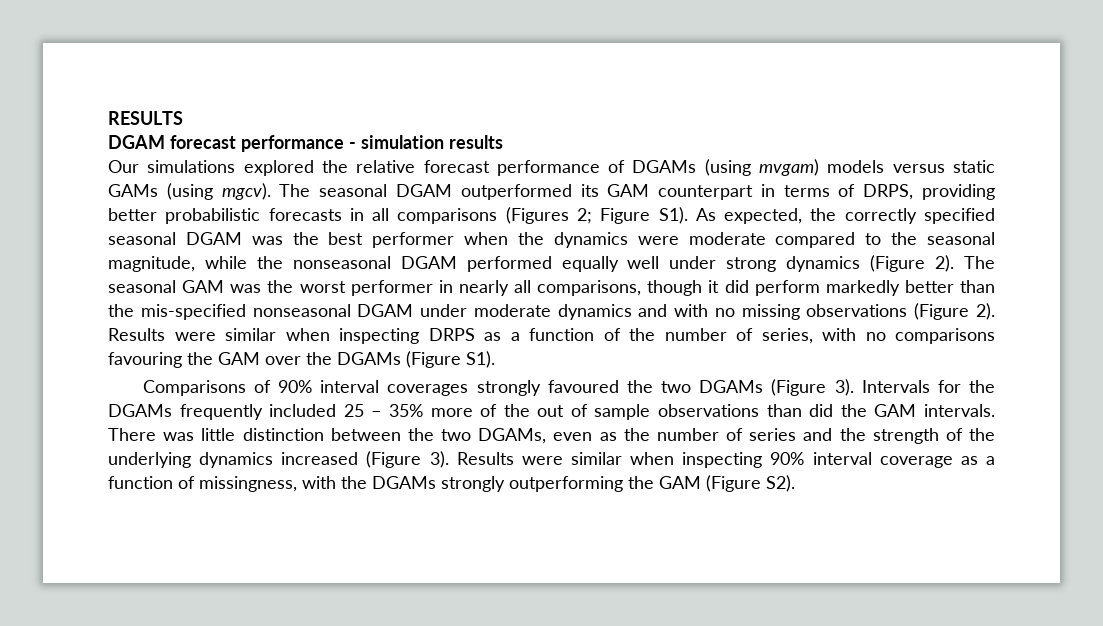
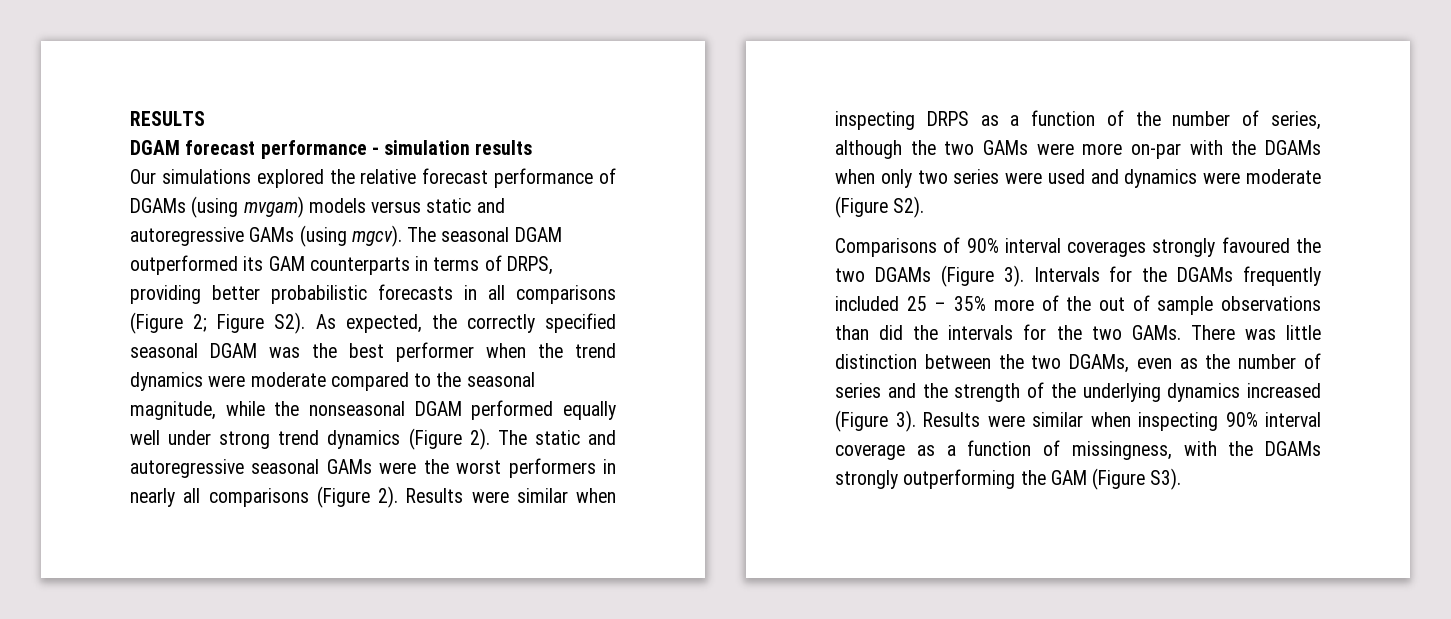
- Our simulations explored the relative forecast performance of DGAMs (using mvgam) models versus static GAMs (using mgcv).
+ Our simulations explored the relative forecast performance of DGAMs (using mvgam) models versus static and autoregressive GAMs (using mgcv).
- The seasonal DGAM outperformed its GAM counterpart in terms of DRPS, providing better probabilistic forecasts in all comparisons (Figures 2; Figure S1). As expected, the correctly specified seasonal DGAM was the best performer when the dynamics were moderate compared to the seasonal magnitude, while the nonseasonal DGAM performed equally well under strong dynamics (Figure 2).
+ The seasonal DGAM outperformed its GAM counterparts in terms of DRPS, providing better probabilistic forecasts in all comparisons (Figure 2; Figure S2). As expected, the correctly specified seasonal DGAM was the best performer when the trend dynamics were moderate compared to the seasonal magnitude, while the nonseasonal DGAM performed equally well under strong trend dynamics (Figure 2).
- The seasonal GAM was the worst performer in nearly all comparisons, though it did perform markedly better than the mis-specified nonseasonal DGAM under moderate dynamics and with no missing observations (Figure 2).
+ The static and autoregressive seasonal GAMs were the worst performers in nearly all comparisons (Figure 2).
- Results were similar when inspecting DRPS as a function of the number of series, with no comparisons favouring the GAM over the DGAMs (Figure S1).
+ Results were similar when inspecting DRPS as a function of the number of series, although the two GAMs were more on-par with the DGAMs when only two series were used and dynamics were moderate (Figure S2).
- Intervals for the DGAMs frequently included 25 – 35% more of the out of sample observations than did the GAM intervals.
+ Intervals for the DGAMs frequently included 25 – 35% more of the out of sample observations than did the intervals for the two GAMs.
- Results were similar when inspecting 90% interval coverage as a function of missingness, with the DGAMs strongly outperforming the GAM (Figure S2).
+ Results were similar when inspecting 90% interval coverage as a function of missingness, with the DGAMs strongly outperforming the GAM (Figure S3).

